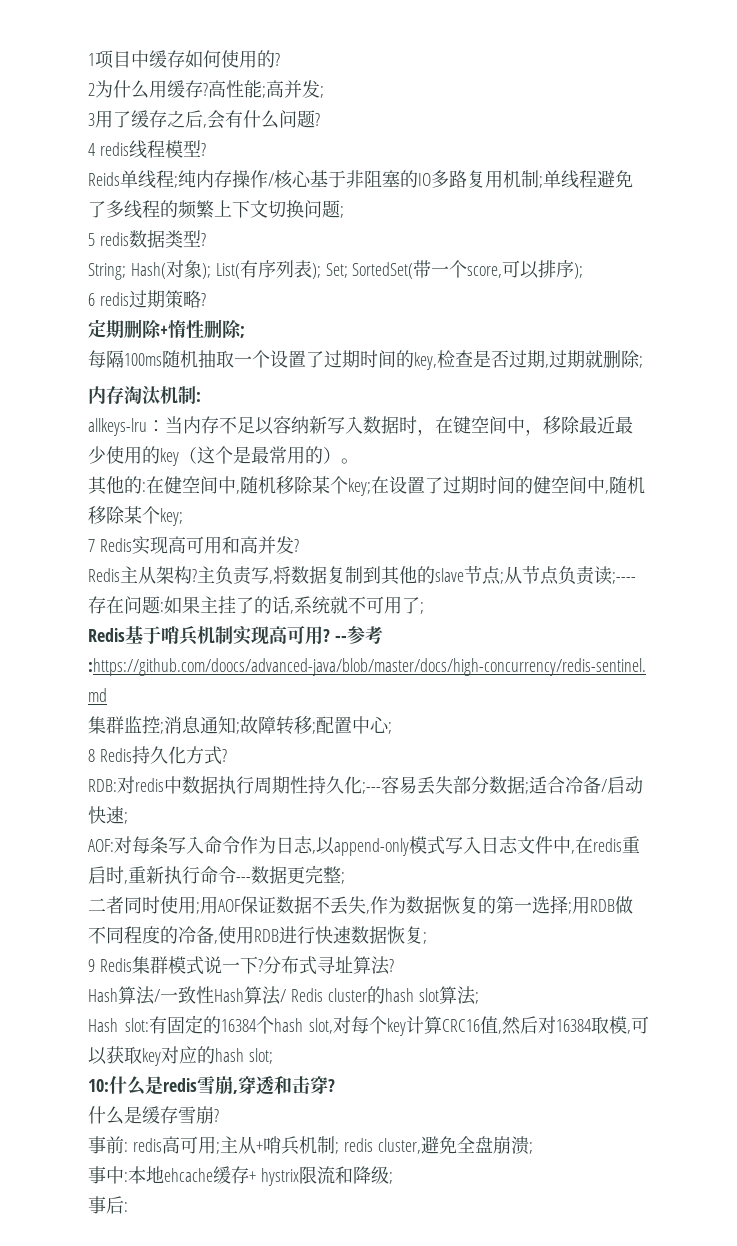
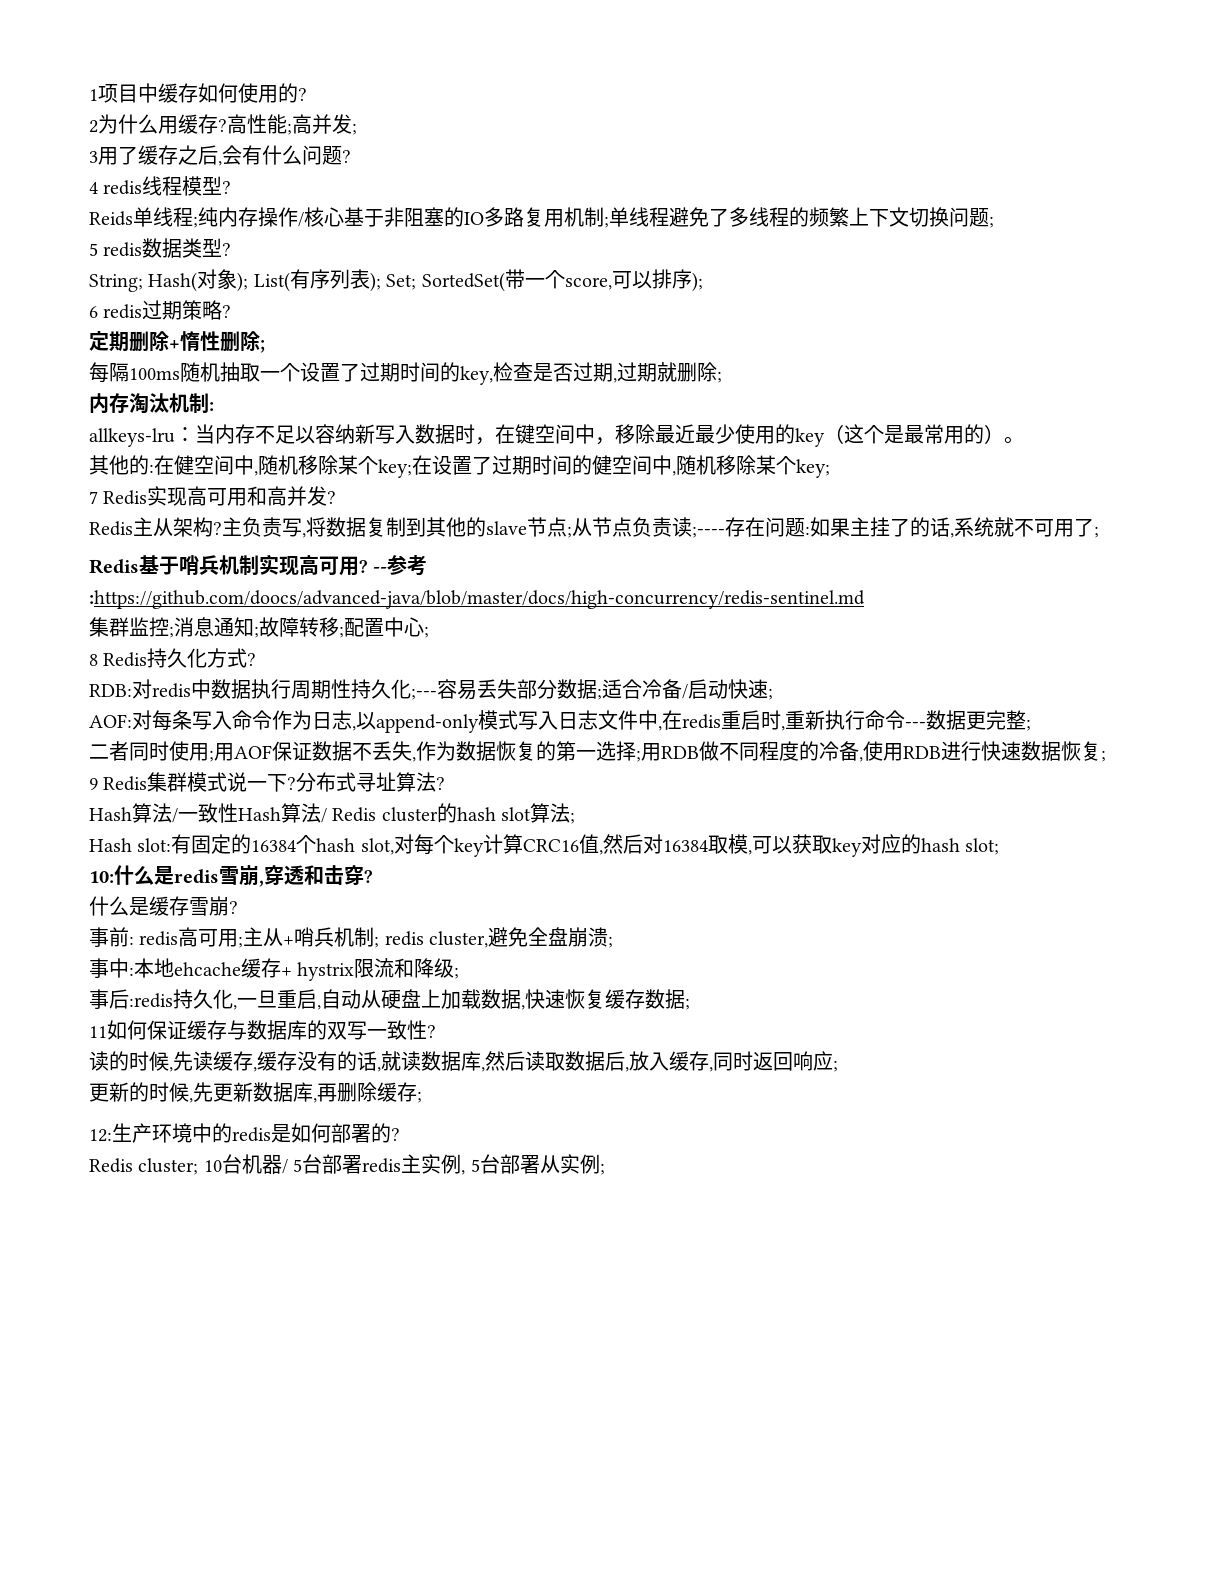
- 事后:
+ 事后:redis持久化,一旦重启,自动从硬盘上加载数据,快速恢复缓存数据;
+ 11如何保证缓存与数据库的双写一致性?
+ 读的时候,先读缓存,缓存没有的话,就读数据库,然后读取数据后,放入缓存,同时返回响应;
+ 更新的时候,先更新数据库,再删除缓存;
+ 12:生产环境中的redis是如何部署的?
+ Redis cluster; 10台机器/ 5台部署redis主实例, 5台部署从实例;

